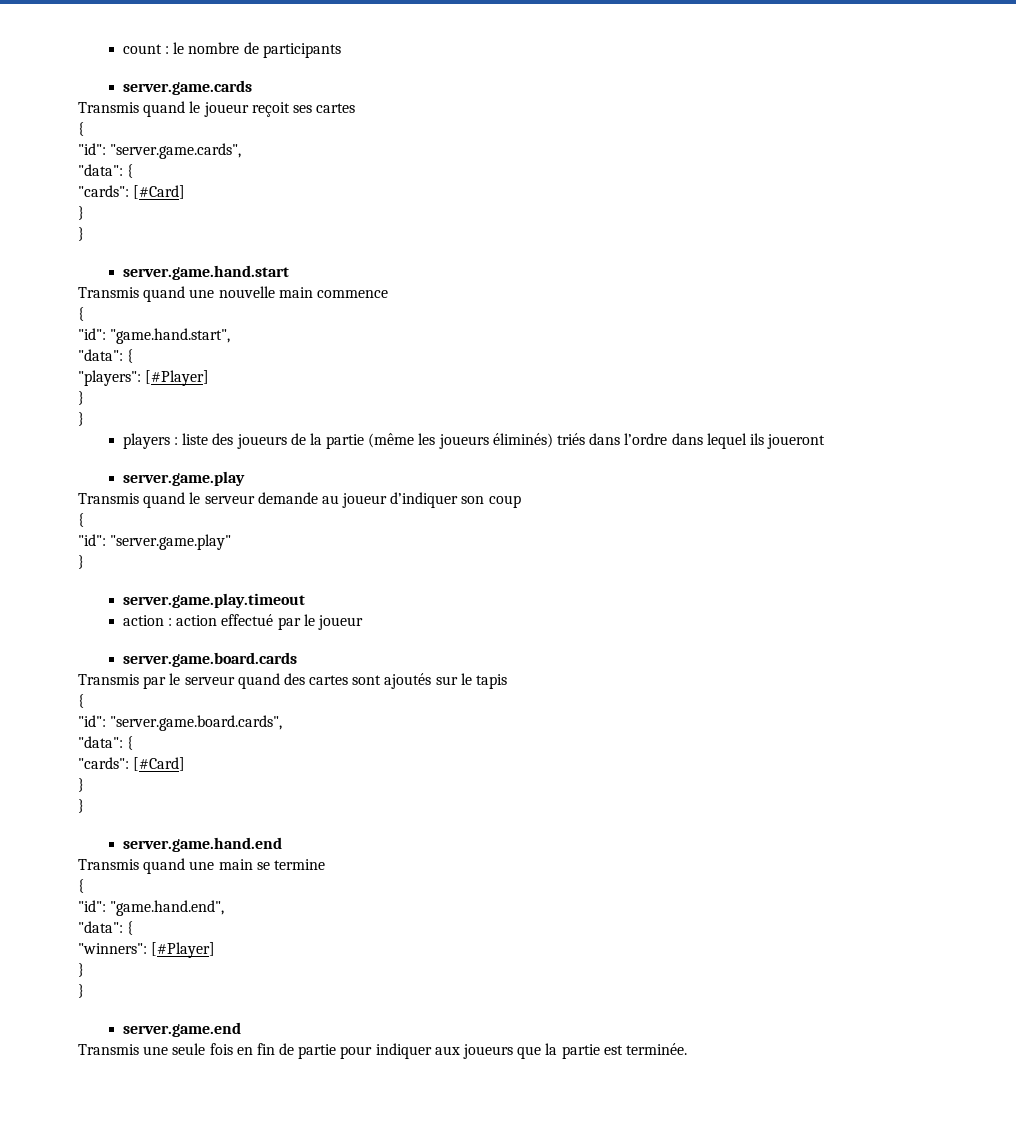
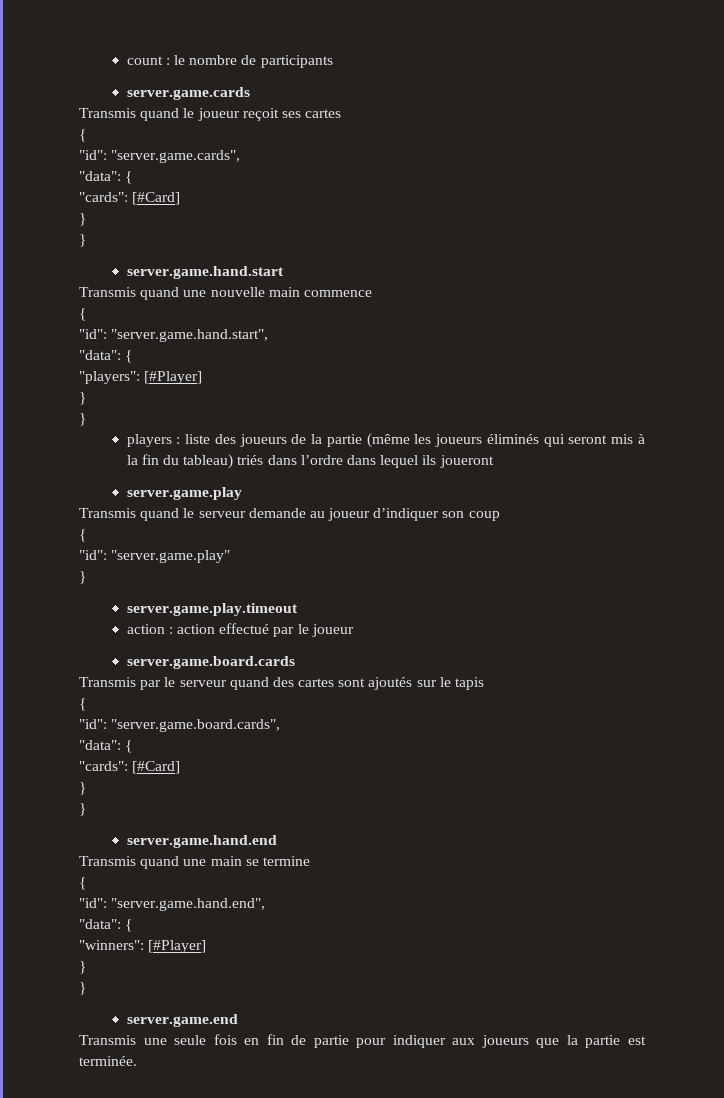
- "id": "game.hand.start",
+ "id": "server.game.hand.start",
- players : liste des joueurs de la partie (même les joueurs éliminés) triés dans l’ordre dans lequel ils joueront
+ players : liste des joueurs de la partie (même les joueurs éliminés qui seront mis à la fin du tableau) triés dans l’ordre dans lequel ils joueront
- "id": "game.hand.end",
+ "id": "server.game.hand.end",

